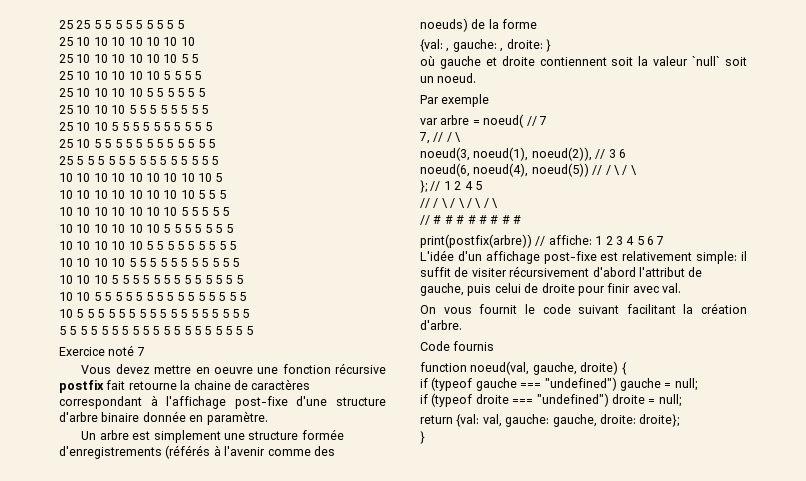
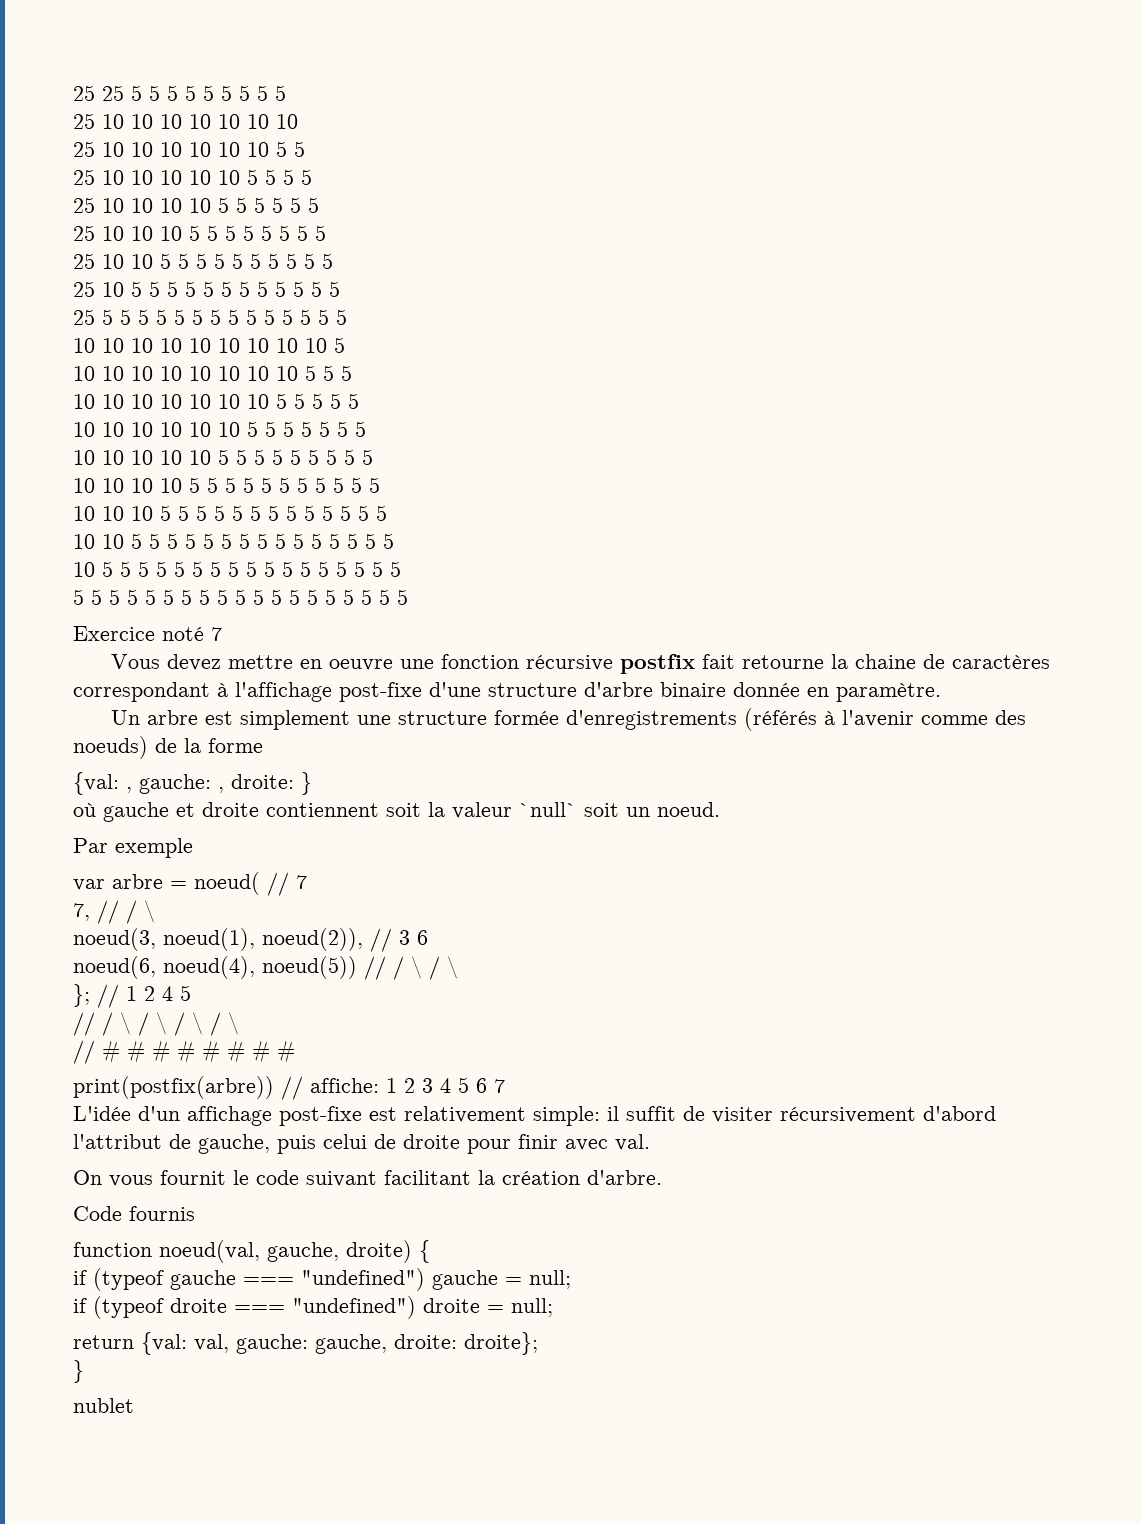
+ nublet

